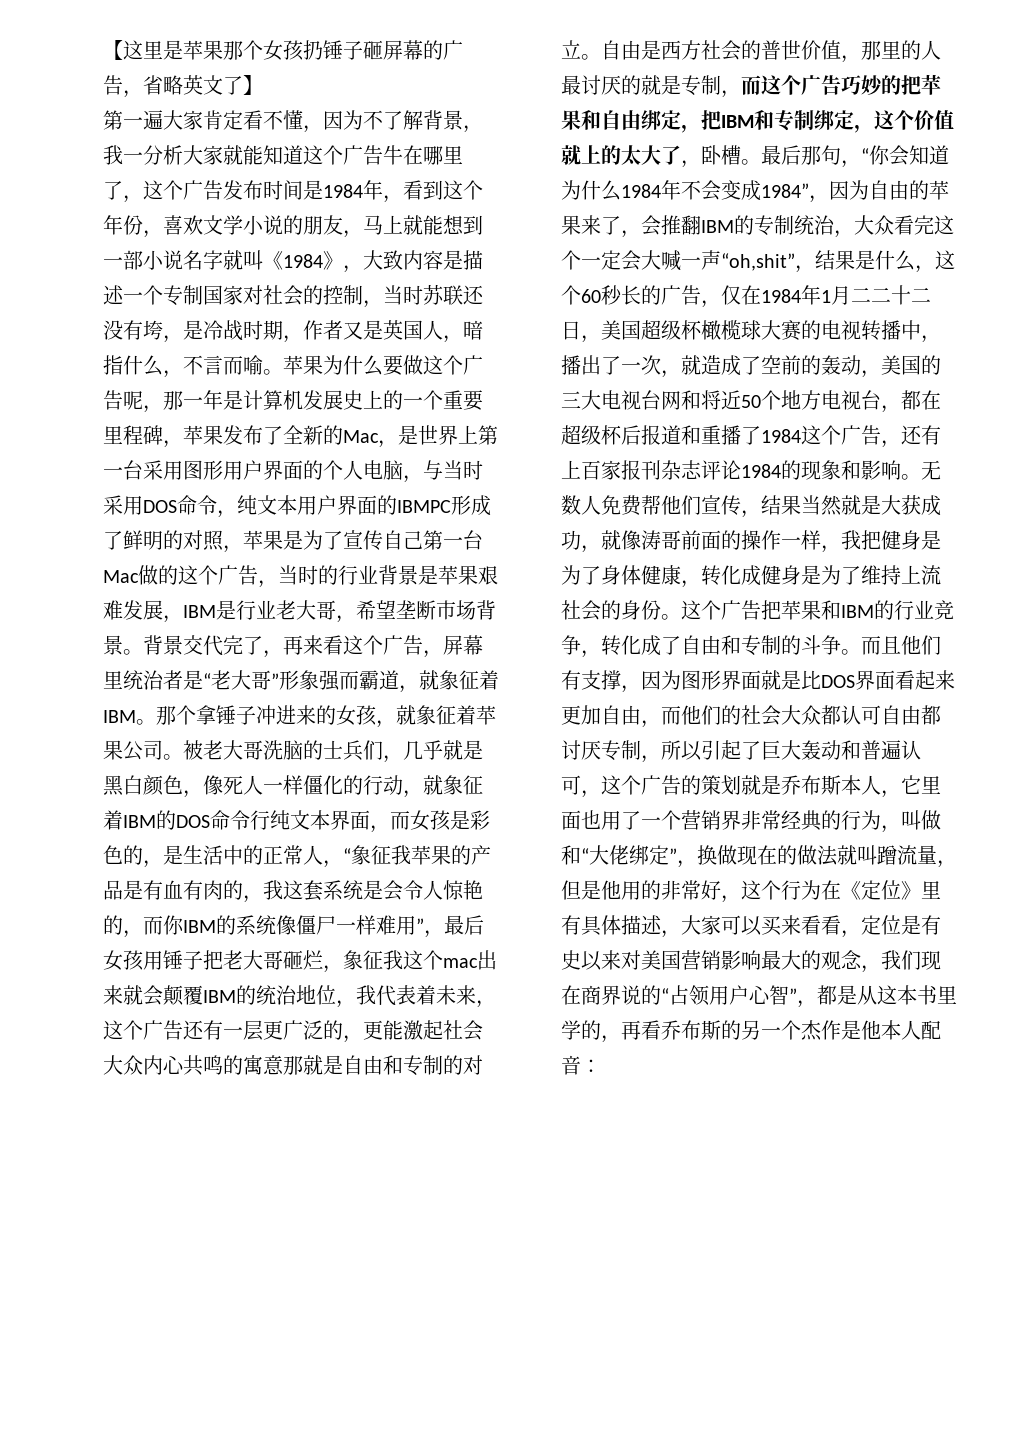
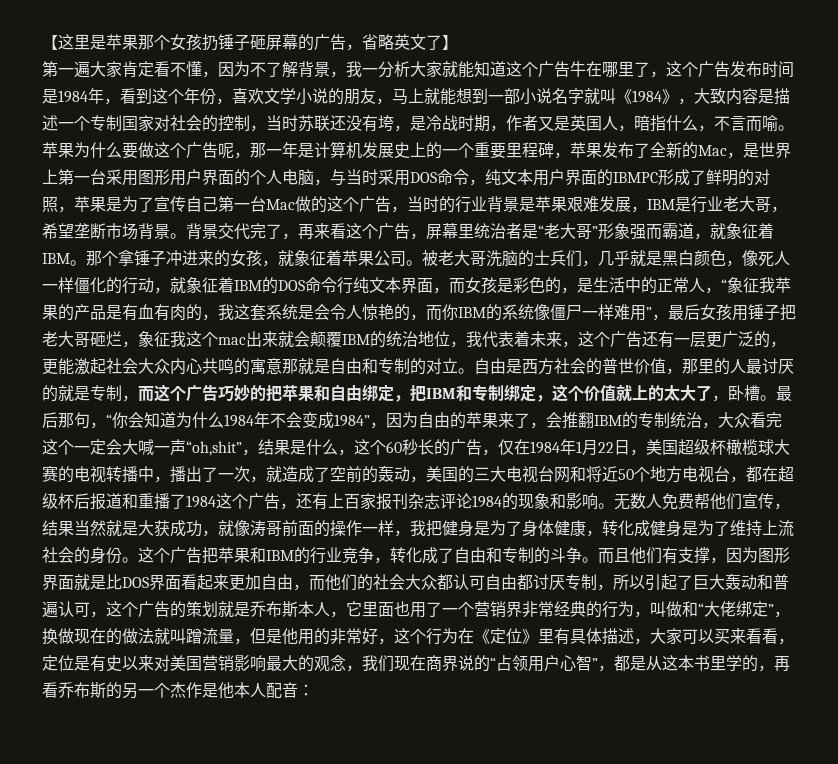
- 最后那句，“你会知道为什么1984年不会变成1984”，因为自由的苹果来了，会推翻IBM的专制统治，大众看完这个一定会大喊一声“oh,shit”，结果是什么，这个60秒长的广告，仅在1984年1月二二十二日，美国超级杯橄榄球大赛的电视转播中，播出了一次，就造成了空前的轰动，美国的三大电视台网和将近50个地方电视台，都在超级杯后报道和重播了1984这个广告，还有上百家报刊杂志评论1984的现象和影响。
+ 最后那句，“你会知道为什么1984年不会变成1984”，因为自由的苹果来了，会推翻IBM的专制统治，大众看完这个一定会大喊一声“oh,shit”，结果是什么，这个60秒长的广告，仅在1984年1月22日，美国超级杯橄榄球大赛的电视转播中，播出了一次，就造成了空前的轰动，美国的三大电视台网和将近50个地方电视台，都在超级杯后报道和重播了1984这个广告，还有上百家报刊杂志评论1984的现象和影响。

